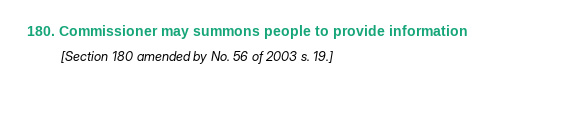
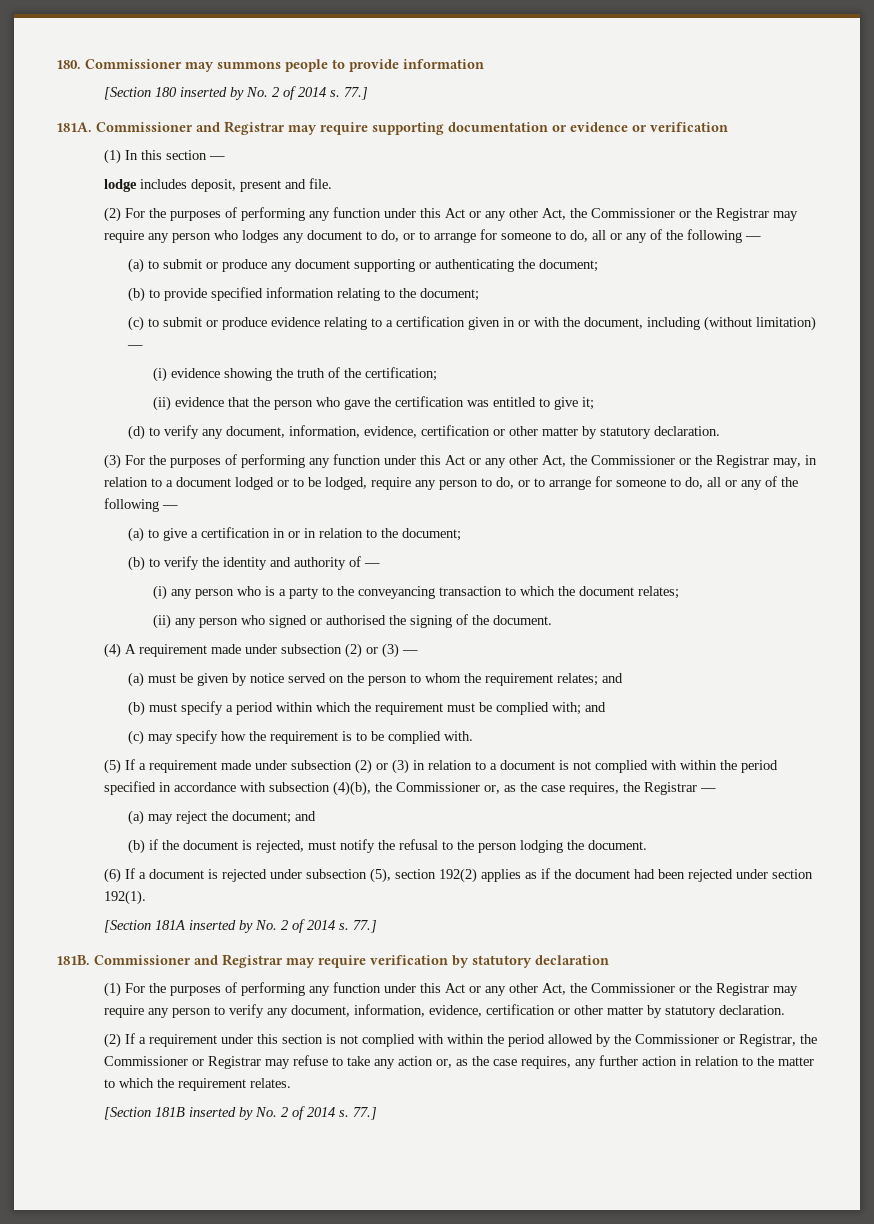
- [Section 180 amended by No. 56 of 2003 s. 19.]
+ [Section 180 inserted by No. 2 of 2014 s. 77.]
+ 181A. Commissioner and Registrar may require supporting documentation or evidence or verification
+ (1) In this section —
+ lodge includes deposit, present and file.
+ (2) For the purposes of performing any function under this Act or any other Act, the Commissioner or the Registrar may require any person who lodges any document to do, or to arrange for someone to do, all or any of the following —
+ (a) to submit or produce any document supporting or authenticating the document;
+ (b) to provide specified information relating to the document;
+ (c) to submit or produce evidence relating to a certification given in or with the document, including (without limitation) —
+ (i) evidence showing the truth of the certification;
+ (ii) evidence that the person who gave the certification was entitled to give it;
+ (d) to verify any document, information, evidence, certification or other matter by statutory declaration.
+ (3) For the purposes of performing any function under this Act or any other Act, the Commissioner or the Registrar may, in relation to a document lodged or to be lodged, require any person to do, or to arrange for someone to do, all or any of the following —
+ (a) to give a certification in or in relation to the document;
+ (b) to verify the identity and authority of —
+ (i) any person who is a party to the conveyancing transaction to which the document relates;
+ (ii) any person who signed or authorised the signing of the document.
+ (4) A requirement made under subsection (2) or (3) —
+ (a) must be given by notice served on the person to whom the requirement relates; and
+ (b) must specify a period within which the requirement must be complied with; and
+ (c) may specify how the requirement is to be complied with.
+ (5) If a requirement made under subsection (2) or (3) in relation to a document is not complied with within the period specified in accordance with subsection (4)(b), the Commissioner or, as the case requires, the Registrar —
+ (a) may reject the document; and
+ (b) if the document is rejected, must notify the refusal to the person lodging the document.
+ (6) If a document is rejected under subsection (5), section 192(2) applies as if the document had been rejected under section 192(1).
+ [Section 181A inserted by No. 2 of 2014 s. 77.]
+ 181B. Commissioner and Registrar may require verification by statutory declaration
+ (1) For the purposes of performing any function under this Act or any other Act, the Commissioner or the Registrar may require any person to verify any document, information, evidence, certification or other matter by statutory declaration.
+ (2) If a requirement under this section is not complied with within the period allowed by the Commissioner or Registrar, the Commissioner or Registrar may refuse to take any action or, as the case requires, any further action in relation to the matter to which the requirement relates.
+ [Section 181B inserted by No. 2 of 2014 s. 77.]

